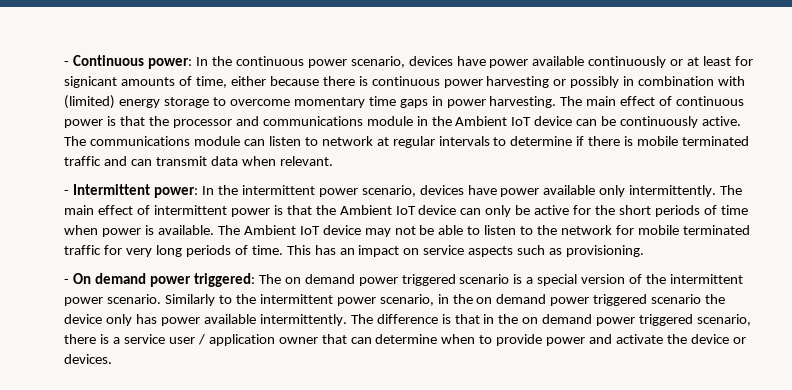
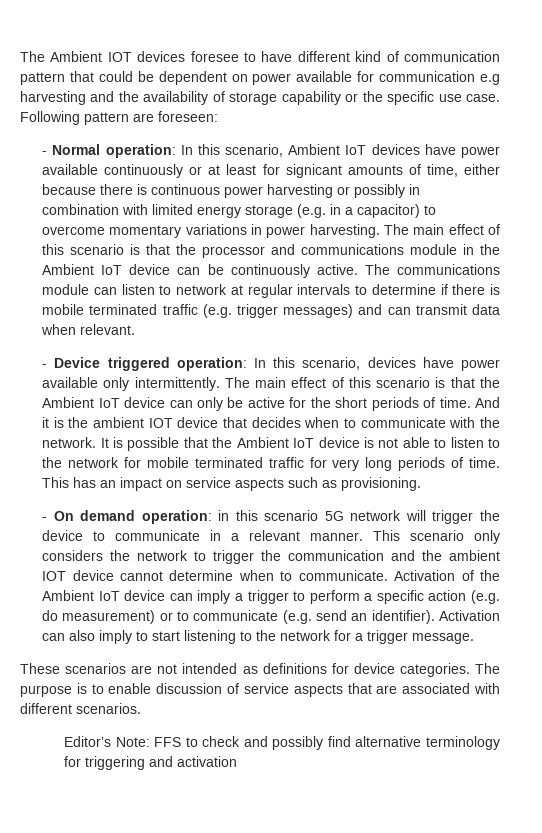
- - Continuous power: In the continuous power scenario, devices have power available continuously or at least for signicant amounts of time, either because there is continuous power harvesting or possibly in combination with (limited) energy storage to overcome momentary time gaps in power harvesting.
+ The Ambient IOT devices foresee to have different kind of communication pattern that could be dependent on power available for communication e.g harvesting and the availability of storage capability or the specific use case. Following pattern are foreseen:
+ - Normal operation: In this scenario, Ambient IoT devices have power available continuously or at least for signicant amounts of time, either because there is continuous power harvesting or possibly in combination with limited energy storage (e.g. in a capacitor) to overcome momentary variations in power harvesting.
- The main effect of continuous power is that the processor and communications module in the Ambient IoT device can be continuously active.
+ The main effect of this scenario is that the processor and communications module in the Ambient IoT device can be continuously active.
- The communications module can listen to network at regular intervals to determine if there is mobile terminated traffic and can transmit data when relevant.
+ The communications module can listen to network at regular intervals to determine if there is mobile terminated traffic (e.g. trigger messages) and can transmit data when relevant.
- - Intermittent power: In the intermittent power scenario, devices have power available only intermittently.
+ - Device triggered operation: In this scenario, devices have power available only intermittently.
- The main effect of intermittent power is that the Ambient IoT device can only be active for the short periods of time when power is available. The Ambient IoT device may not be able to listen to the network for mobile terminated traffic for very long periods of time.
+ The main effect of this scenario is that the Ambient IoT device can only be active for the short periods of time. And it is the ambient IOT device that decides when to communicate with the network. It is possible that the Ambient IoT device is not able to listen to the network for mobile terminated traffic for very long periods of time.
- - On demand power triggered: The on demand power triggered scenario is a special version of the intermittent power scenario. Similarly to the intermittent power scenario, in the on demand power triggered scenario the device only has power available intermittently. The difference is that in the on demand power triggered scenario, there is a service user / application owner that can determine when to provide power and activate the device or devices.
+ - On demand operation: in this scenario 5G network will trigger the device to communicate in a relevant manner. This scenario only considers the network to trigger the communication and the ambient IOT device cannot determine when to communicate. Activation of the Ambient IoT device can imply a trigger to perform a specific action (e.g. do measurement) or to communicate (e.g. send an identifier). Activation can also imply to start listening to the network for a trigger message.
+ These scenarios are not intended as definitions for device categories. The purpose is to enable discussion of service aspects that are associated with different scenarios.
+ Editor’s Note: FFS to check and possibly find alternative terminology for triggering and activation

